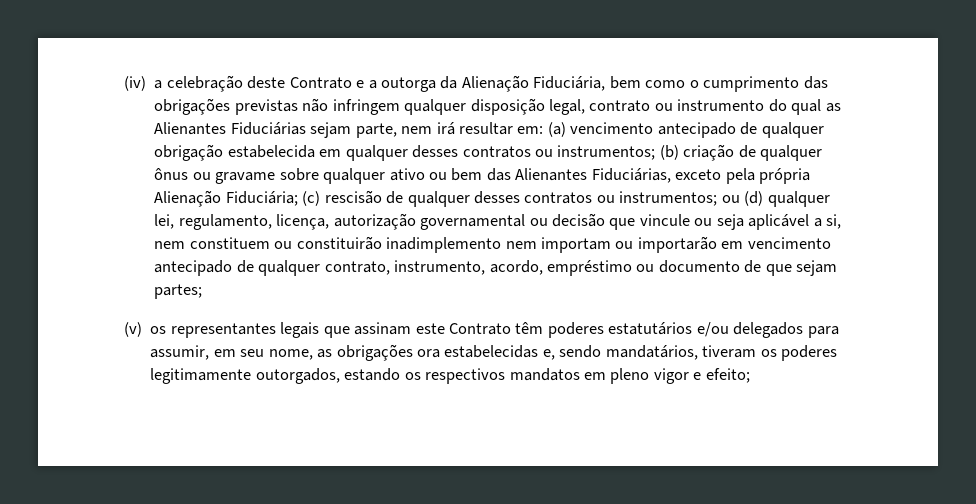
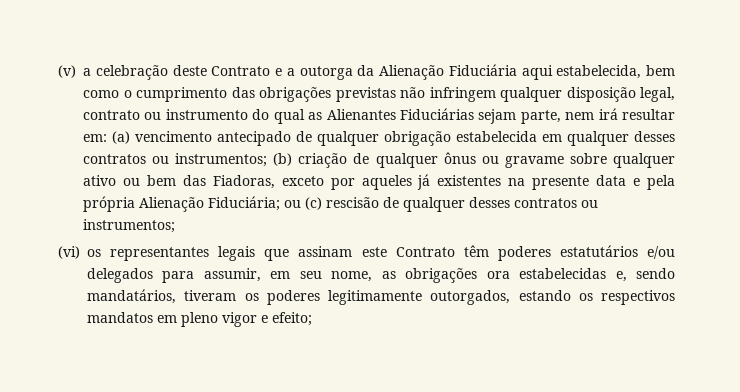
- (iv) a celebração deste Contrato e a outorga da Alienação Fiduciária, bem como o cumprimento das obrigações previstas não infringem qualquer disposição legal, contrato ou instrumento do qual as Alienantes Fiduciárias sejam parte, nem irá resultar em:
+ (v) a celebração deste Contrato e a outorga da Alienação Fiduciária aqui estabelecida, bem como o cumprimento das obrigações previstas não infringem qualquer disposição legal, contrato ou instrumento do qual as Alienantes Fiduciárias sejam parte, nem irá resultar em:
- (b) criação de qualquer ônus ou gravame sobre qualquer ativo ou bem das Alienantes Fiduciárias, exceto pela própria Alienação Fiduciária;
+ (b) criação de qualquer ônus ou gravame sobre qualquer ativo ou bem das Fiadoras, exceto por aqueles já existentes na presente data e pela própria Alienação Fiduciária;
- (c) rescisão de qualquer desses contratos ou instrumentos; ou (d) qualquer lei, regulamento, licença, autorização governamental ou decisão que vincule ou seja aplicável a si, nem constituem ou constituirão inadimplemento nem importam ou importarão em vencimento antecipado de qualquer contrato, instrumento, acordo, empréstimo ou documento de que sejam partes;
- (v) os representantes legais que assinam este Contrato têm poderes estatutários e/ou delegados para assumir, em seu nome, as obrigações ora estabelecidas e, sendo mandatários, tiveram os poderes legitimamente outorgados, estando os respectivos mandatos em pleno vigor e efeito;
+ ou (c) rescisão de qualquer desses contratos ou instrumentos;
+ (vi) os representantes legais que assinam este Contrato têm poderes estatutários e/ou delegados para assumir, em seu nome, as obrigações ora estabelecidas e, sendo mandatários, tiveram os poderes legitimamente outorgados, estando os respectivos mandatos em pleno vigor e efeito;

